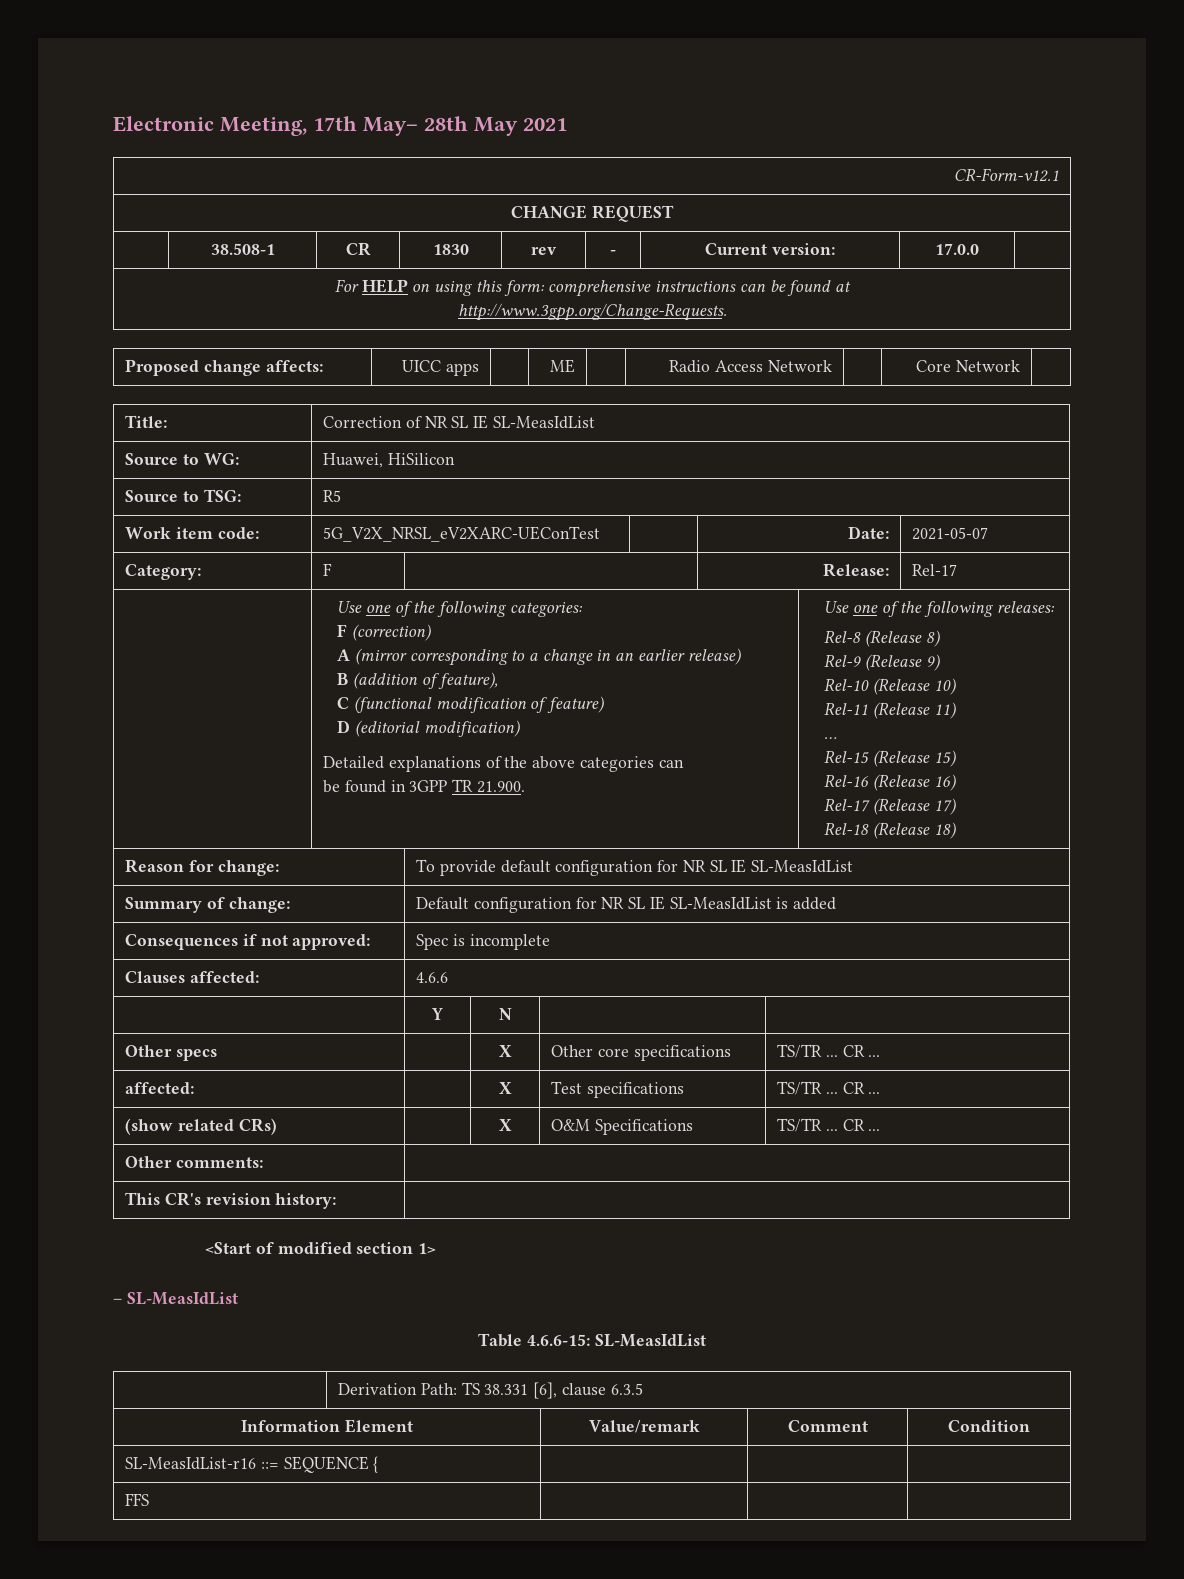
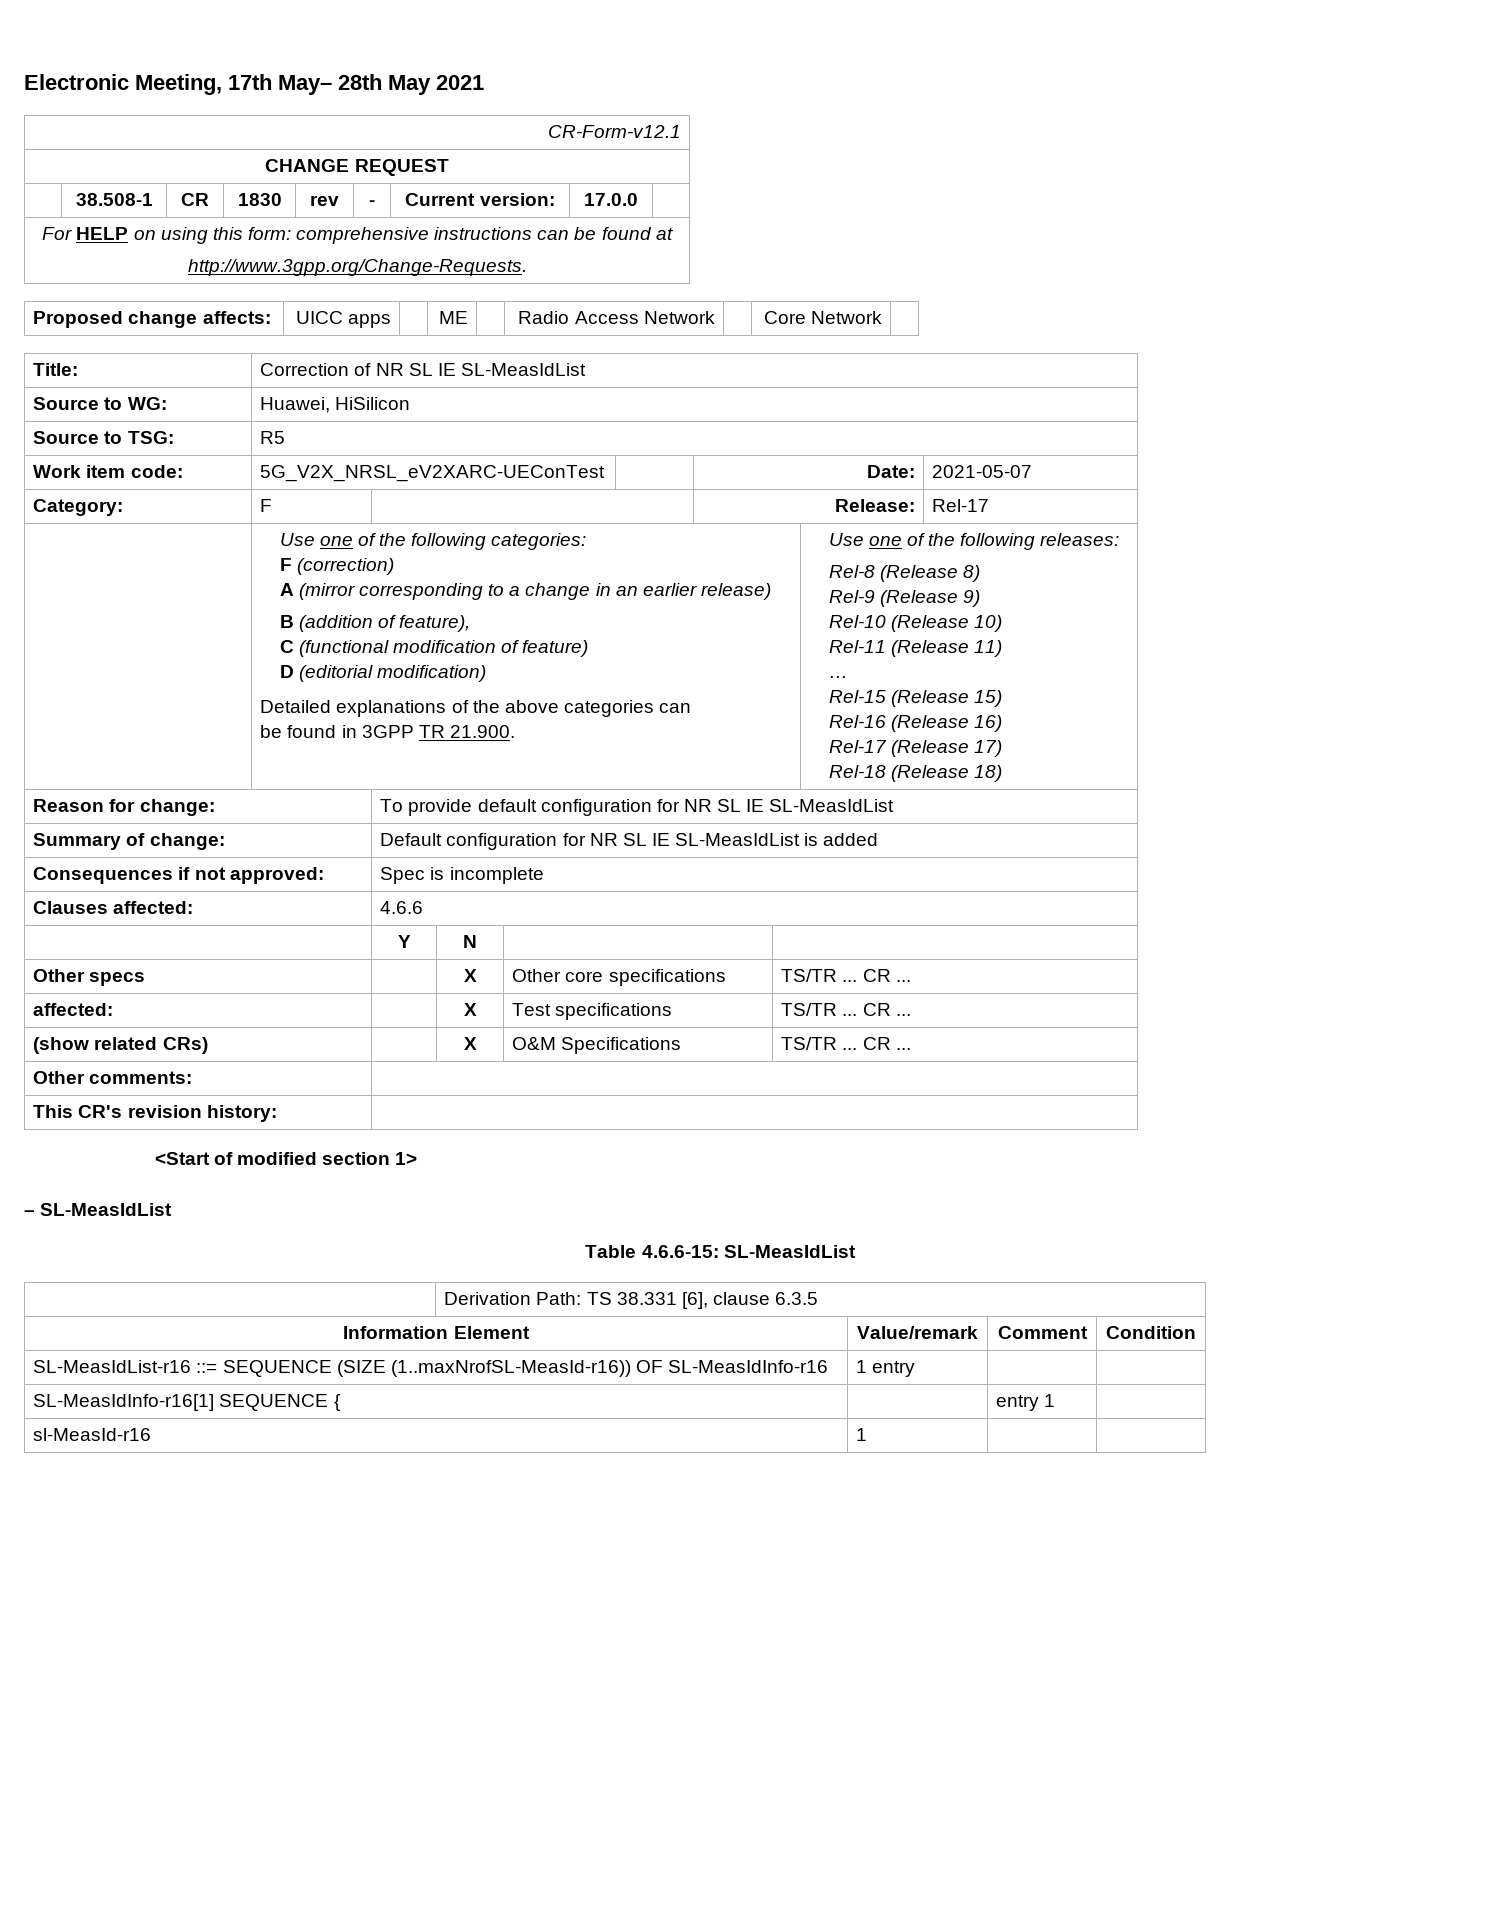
- SL-MeasIdList-r16 ::= SEQUENCE { | | |
- FFS | | |
+ SL-MeasIdList-r16 ::= SEQUENCE (SIZE (1..maxNrofSL-MeasId-r16)) OF SL-MeasIdInfo-r16 | 1 entry | |
+ SL-MeasIdInfo-r16[1] SEQUENCE { | | entry 1 |
+ sl-MeasId-r16 | 1 | |

